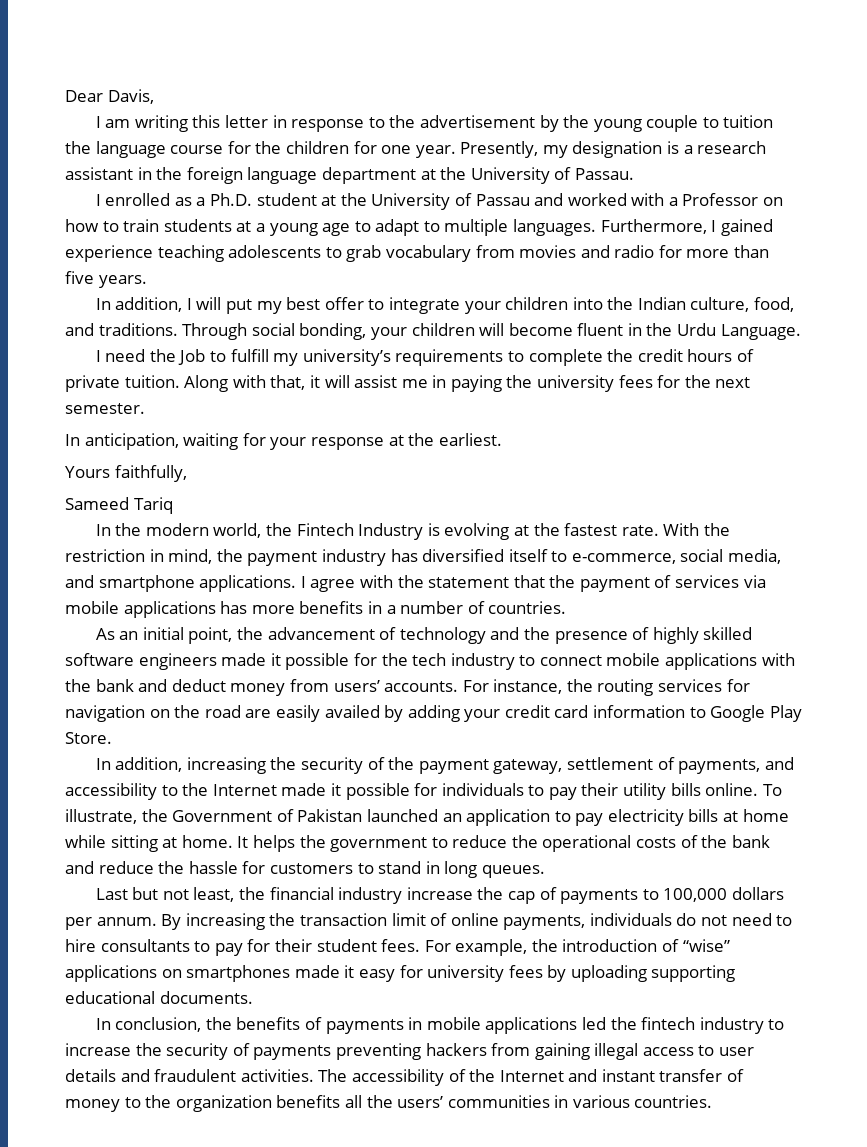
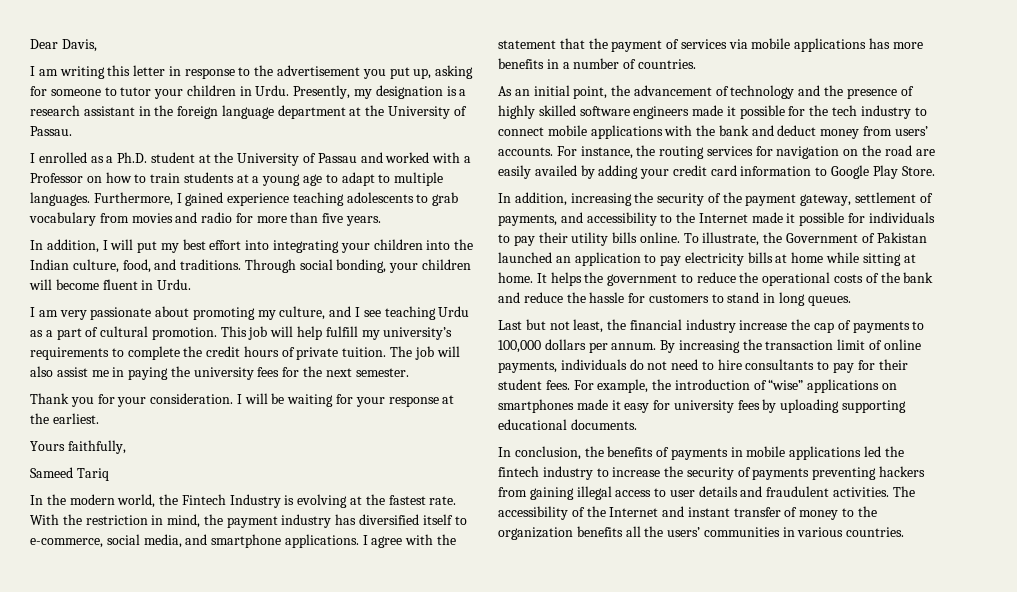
- I am writing this letter in response to the advertisement by the young couple to tuition the language course for the children for one year.
+ I am writing this letter in response to the advertisement you put up, asking for someone to tutor your children in Urdu.
- In addition, I will put my best offer to integrate your children into the Indian culture, food, and traditions.
+ In addition, I will put my best effort into integrating your children into the Indian culture, food, and traditions.
- Through social bonding, your children will become fluent in the Urdu Language.
- I need the Job to fulfill my university’s requirements to complete the credit hours of private tuition.
+ Through social bonding, your children will become fluent in Urdu.
+ I am very passionate about promoting my culture, and I see teaching Urdu as a part of cultural promotion. This job will help fulfill my university’s requirements to complete the credit hours of private tuition.
- Along with that, it will assist me in paying the university fees for the next semester.
+ The job will also assist me in paying the university fees for the next semester.
- In anticipation, waiting for your response at the earliest.
+ Thank you for your consideration. I will be waiting for your response at the earliest.

